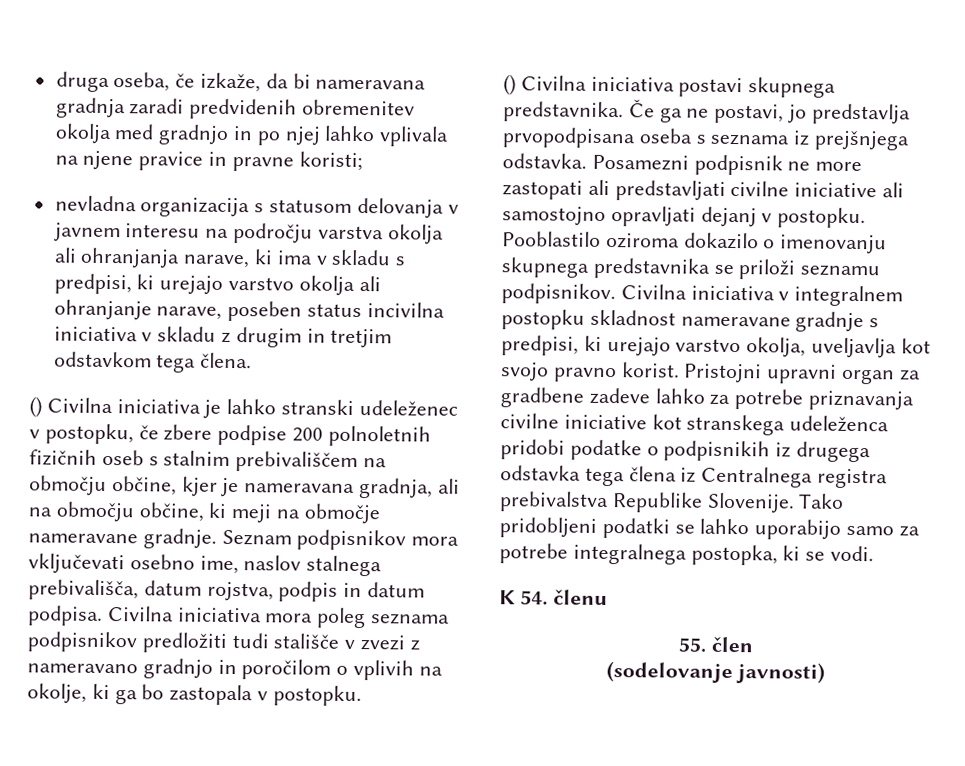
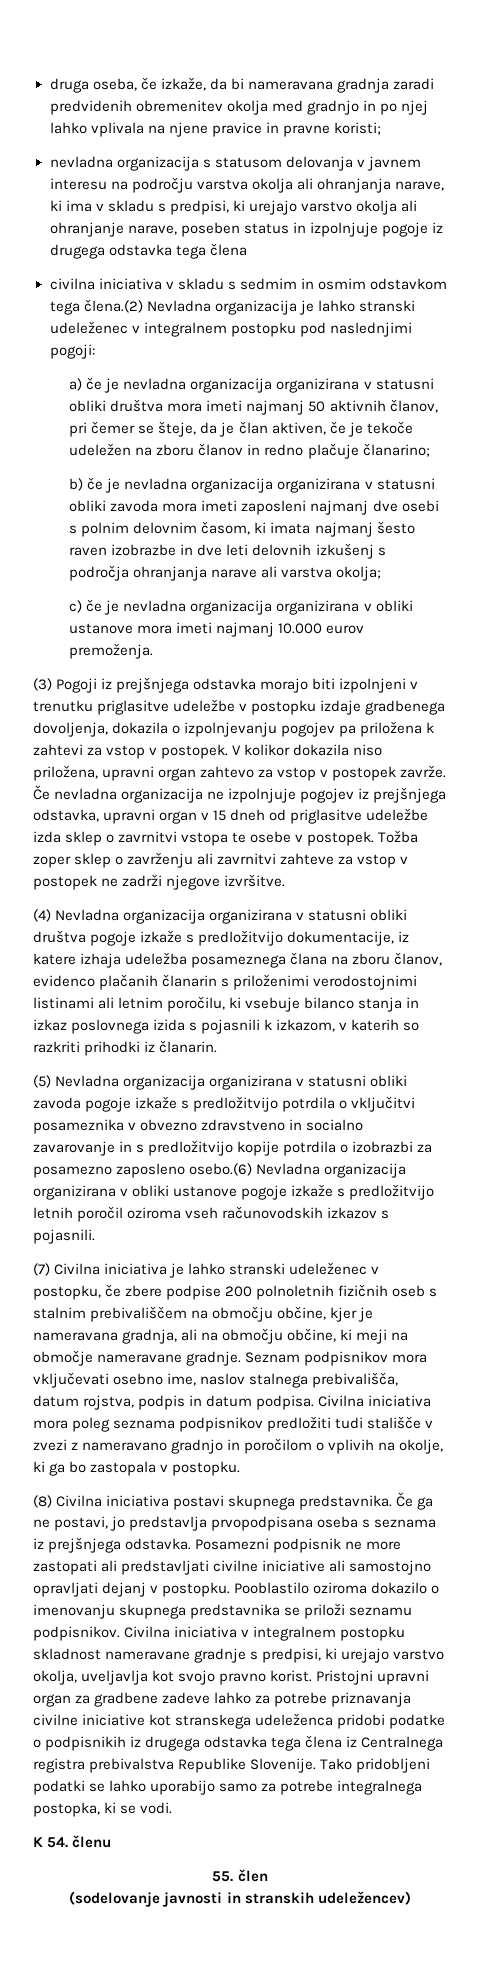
- nevladna organizacija s statusom delovanja v javnem interesu na področju varstva okolja ali ohranjanja narave, ki ima v skladu s predpisi, ki urejajo varstvo okolja ali ohranjanje narave, poseben status incivilna iniciativa v skladu z drugim in tretjim odstavkom tega člena.
- () Civilna iniciativa je lahko stranski udeleženec v postopku, če zbere podpise 200 polnoletnih fizičnih oseb s stalnim prebivališčem na območju občine, kjer je nameravana gradnja, ali na območju občine, ki meji na območje nameravane gradnje.
+ nevladna organizacija s statusom delovanja v javnem interesu na področju varstva okolja ali ohranjanja narave, ki ima v skladu s predpisi, ki urejajo varstvo okolja ali ohranjanje narave, poseben status in izpolnjuje pogoje iz drugega odstavka tega člena
+ civilna iniciativa v skladu s sedmim in osmim odstavkom tega člena.(2) Nevladna organizacija je lahko stranski udeleženec v integralnem postopku pod naslednjimi pogoji:
+ a) če je nevladna organizacija organizirana v statusni obliki društva mora imeti najmanj 50 aktivnih članov, pri čemer se šteje, da je član aktiven, če je tekoče udeležen na zboru članov in redno plačuje članarino;
+ b) če je nevladna organizacija organizirana v statusni obliki zavoda mora imeti zaposleni najmanj dve osebi s polnim delovnim časom, ki imata najmanj šesto raven izobrazbe in dve leti delovnih izkušenj s področja ohranjanja narave ali varstva okolja;
+ c) če je nevladna organizacija organizirana v obliki ustanove mora imeti najmanj 10.000 eurov premoženja.
+ (3) Pogoji iz prejšnjega odstavka morajo biti izpolnjeni v trenutku priglasitve udeležbe v postopku izdaje gradbenega dovoljenja, dokazila o izpolnjevanju pogojev pa priložena k zahtevi za vstop v postopek. V kolikor dokazila niso priložena, upravni organ zahtevo za vstop v postopek zavrže. Če nevladna organizacija ne izpolnjuje pogojev iz prejšnjega odstavka, upravni organ v 15 dneh od priglasitve udeležbe izda sklep o zavrnitvi vstopa te osebe v postopek. Tožba zoper sklep o zavrženju ali zavrnitvi zahteve za vstop v postopek ne zadrži njegove izvršitve.
+ (4) Nevladna organizacija organizirana v statusni obliki društva pogoje izkaže s predložitvijo dokumentacije, iz katere izhaja udeležba posameznega člana na zboru članov, evidenco plačanih članarin s priloženimi verodostojnimi listinami ali letnim poročilu, ki vsebuje bilanco stanja in izkaz poslovnega izida s pojasnili k izkazom, v katerih so razkriti prihodki iz članarin.
+ (5) Nevladna organizacija organizirana v statusni obliki zavoda pogoje izkaže s predložitvijo potrdila o vključitvi posameznika v obvezno zdravstveno in socialno zavarovanje in s predložitvijo kopije potrdila o izobrazbi za posamezno zaposleno osebo.(6) Nevladna organizacija organizirana v obliki ustanove pogoje izkaže s predložitvijo letnih poročil oziroma vseh računovodskih izkazov s pojasnili.
+ (7) Civilna iniciativa je lahko stranski udeleženec v postopku, če zbere podpise 200 polnoletnih fizičnih oseb s stalnim prebivališčem na območju občine, kjer je nameravana gradnja, ali na območju občine, ki meji na območje nameravane gradnje.
- () Civilna iniciativa postavi skupnega predstavnika.
+ (8) Civilna iniciativa postavi skupnega predstavnika.
- (sodelovanje javnosti)
+ (sodelovanje javnosti in stranskih udeležencev)

